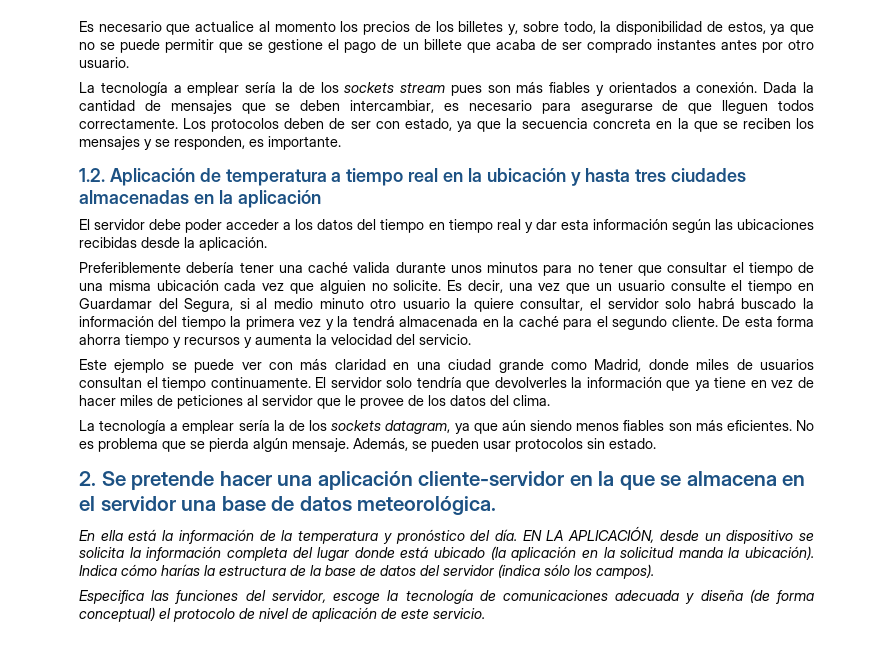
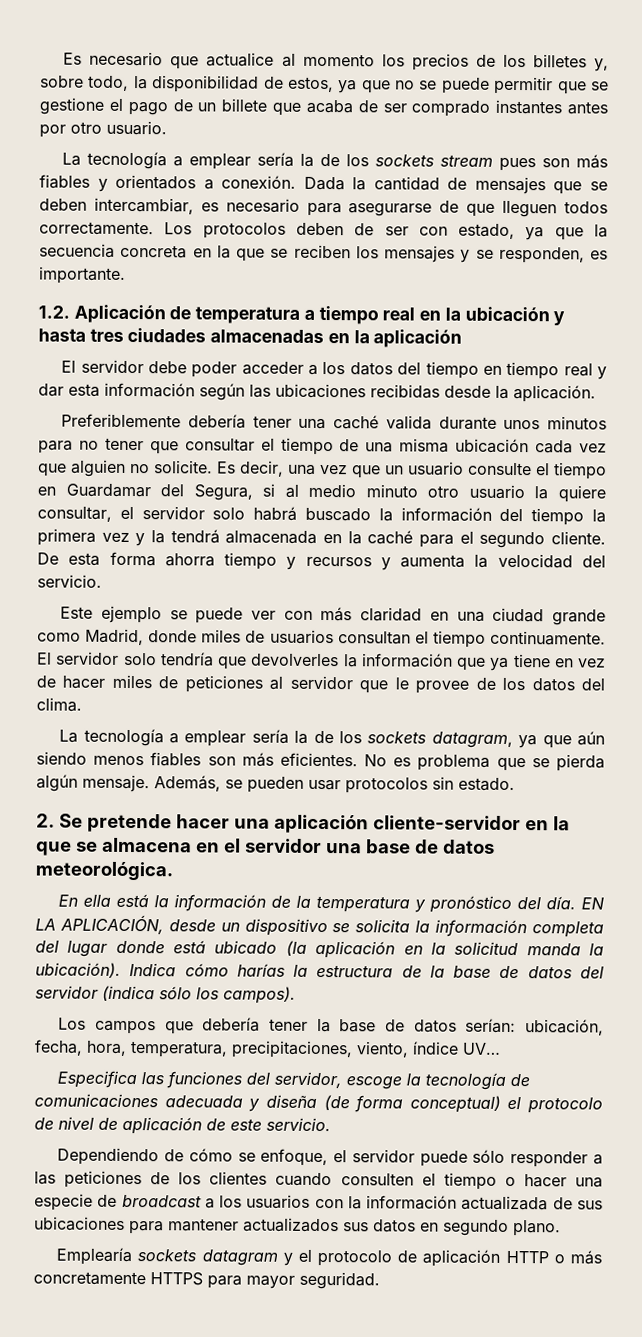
+ Los campos que debería tener la base de datos serían: ubicación, fecha, hora, temperatura, precipitaciones, viento, índice UV…
+ Dependiendo de cómo se enfoque, el servidor puede sólo responder a las peticiones de los clientes cuando consulten el tiempo o hacer una especie de broadcast a los usuarios con la información actualizada de sus ubicaciones para mantener actualizados sus datos en segundo plano.
+ Emplearía sockets datagram y el protocolo de aplicación HTTP o más concretamente HTTPS para mayor seguridad.

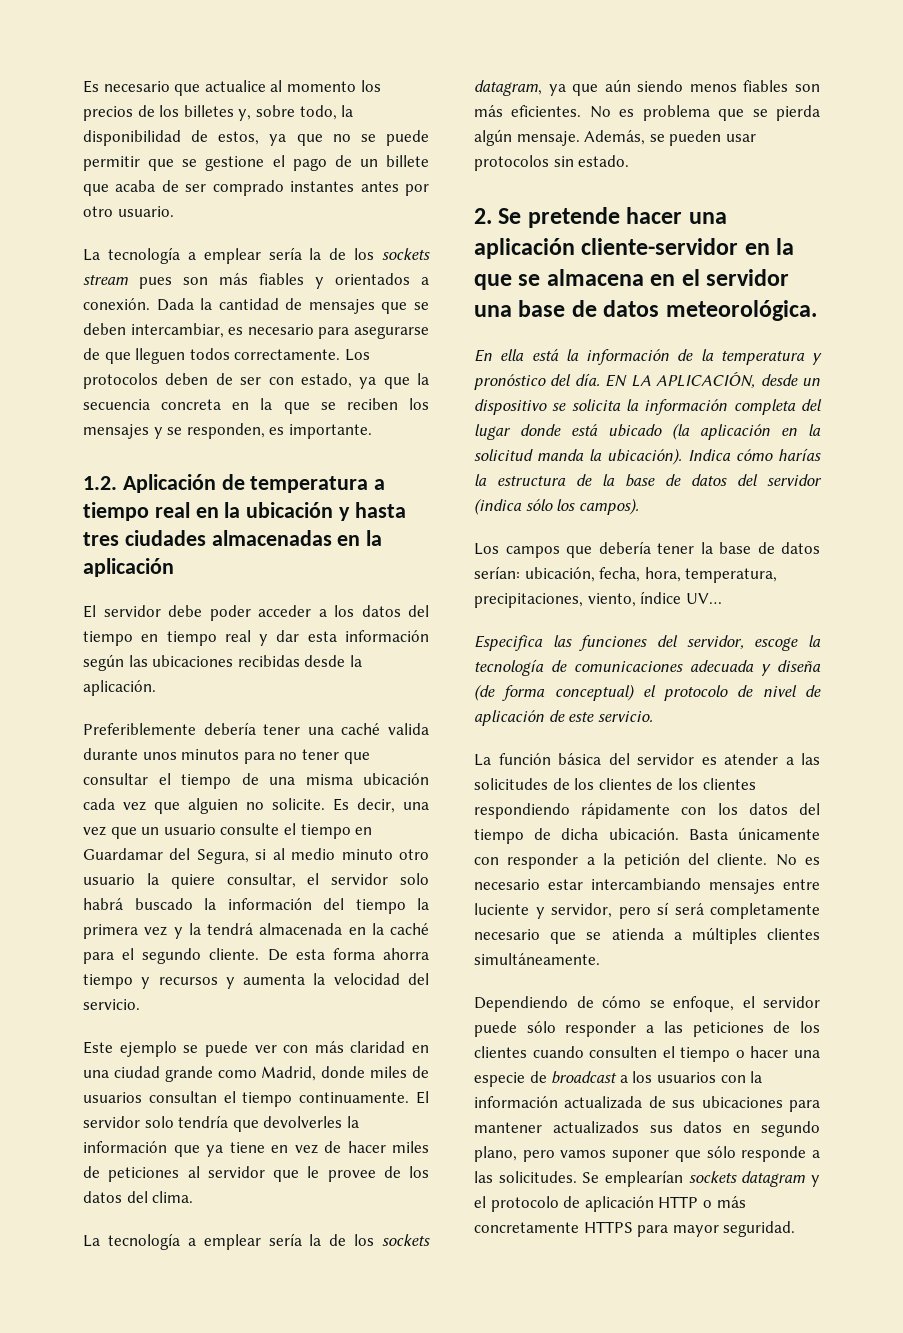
+ La función básica del servidor es atender a las solicitudes de los clientes de los clientes respondiendo rápidamente con los datos del tiempo de dicha ubicación. Basta únicamente con responder a la petición del cliente. No es necesario estar intercambiando mensajes entre luciente y servidor, pero sí será completamente necesario que se atienda a múltiples clientes simultáneamente.
- Dependiendo de cómo se enfoque, el servidor puede sólo responder a las peticiones de los clientes cuando consulten el tiempo o hacer una especie de broadcast a los usuarios con la información actualizada de sus ubicaciones para mantener actualizados sus datos en segundo plano.
- Emplearía sockets datagram y el protocolo de aplicación HTTP o más concretamente HTTPS para mayor seguridad.
+ Dependiendo de cómo se enfoque, el servidor puede sólo responder a las peticiones de los clientes cuando consulten el tiempo o hacer una especie de broadcast a los usuarios con la información actualizada de sus ubicaciones para mantener actualizados sus datos en segundo plano, pero vamos suponer que sólo responde a las solicitudes. Se emplearían sockets datagram y el protocolo de aplicación HTTP o más concretamente HTTPS para mayor seguridad.

